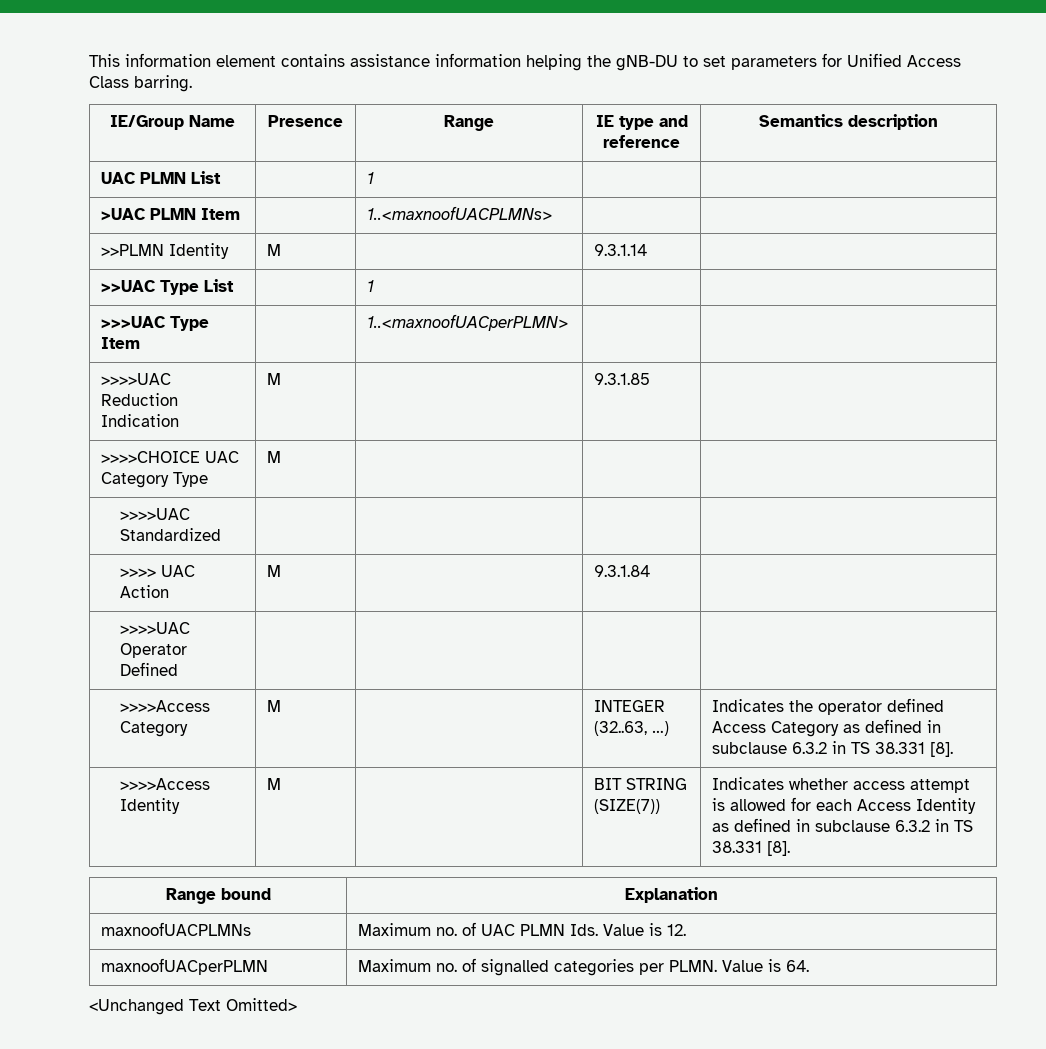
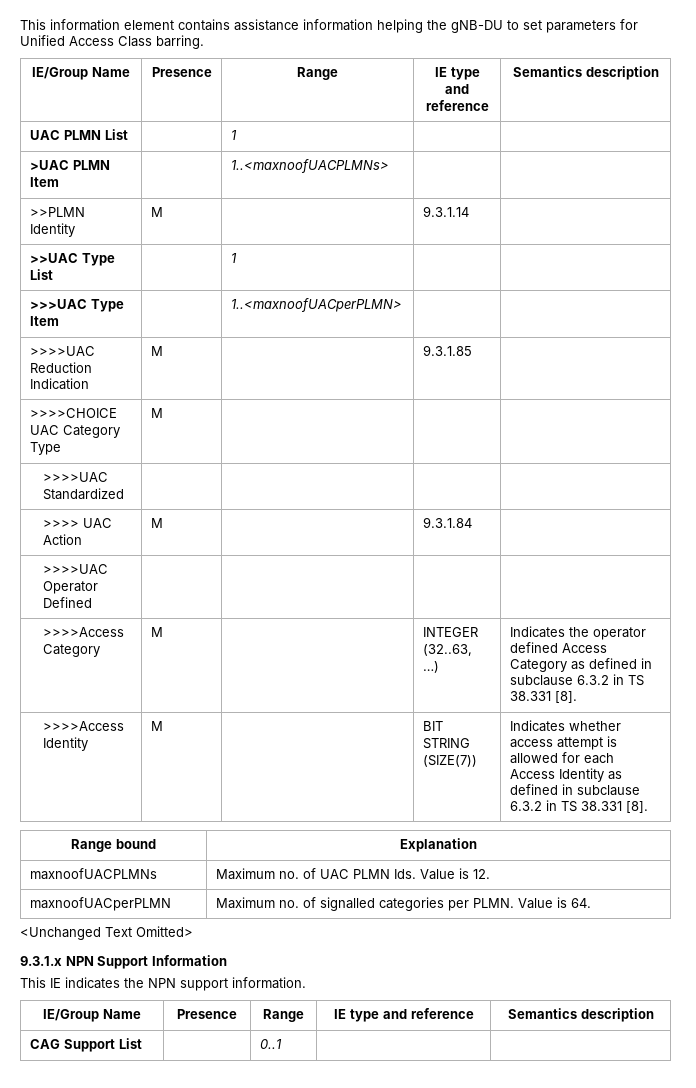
+ 9.3.1.x NPN Support Information
+ This IE indicates the NPN support information.
+ IE/Group Name | Presence | Range | IE type and reference | Semantics description
+ CAG Support List | | 0..1 | |

